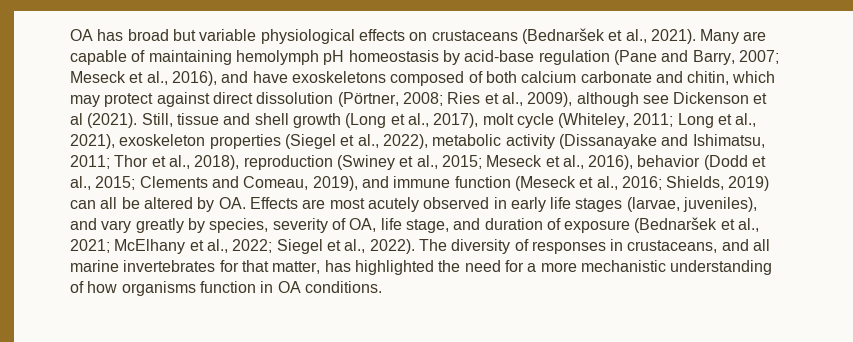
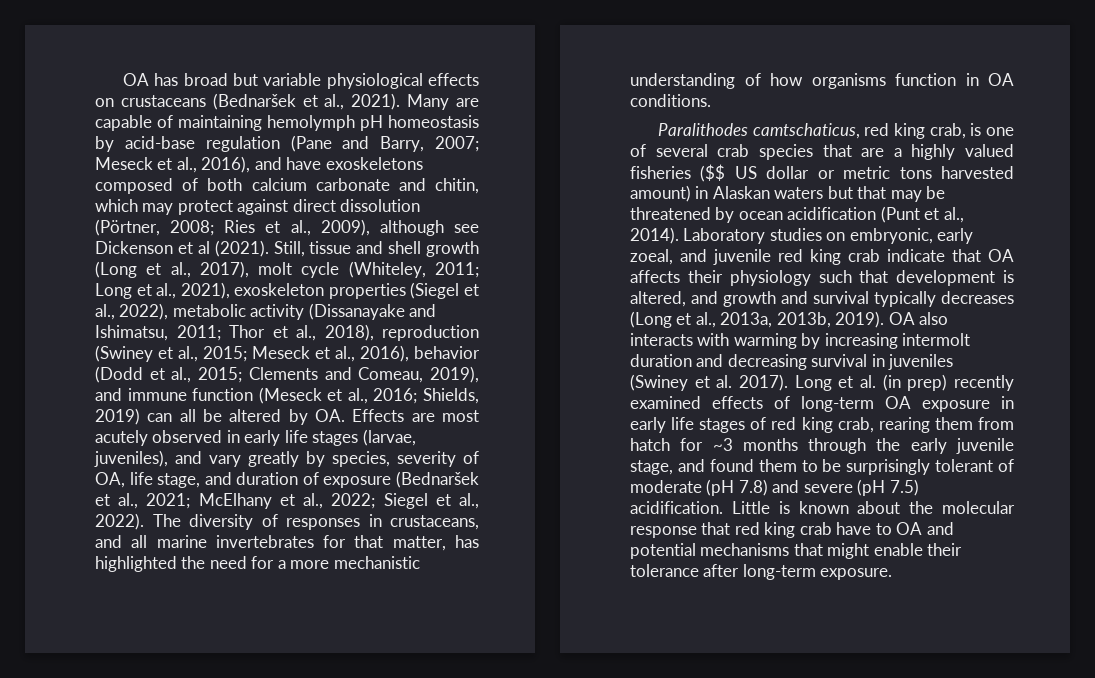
+ Paralithodes camtschaticus, red king crab, is one of several crab species that are a highly valued fisheries ($$ US dollar or metric tons harvested amount) in Alaskan waters but that may be threatened by ocean acidification (Punt et al., 2014). Laboratory studies on embryonic, early zoeal, and juvenile red king crab indicate that OA affects their physiology such that development is altered, and growth and survival typically decreases (Long et al., 2013a, 2013b, 2019). OA also interacts with warming by increasing intermolt duration and decreasing survival in juveniles (Swiney et al. 2017). Long et al. (in prep) recently examined effects of long-term OA exposure in early life stages of red king crab, rearing them from hatch for ~3 months through the early juvenile stage, and found them to be surprisingly tolerant of moderate (pH 7.8) and severe (pH 7.5) acidification. Little is known about the molecular response that red king crab have to OA and potential mechanisms that might enable their tolerance after long-term exposure.

